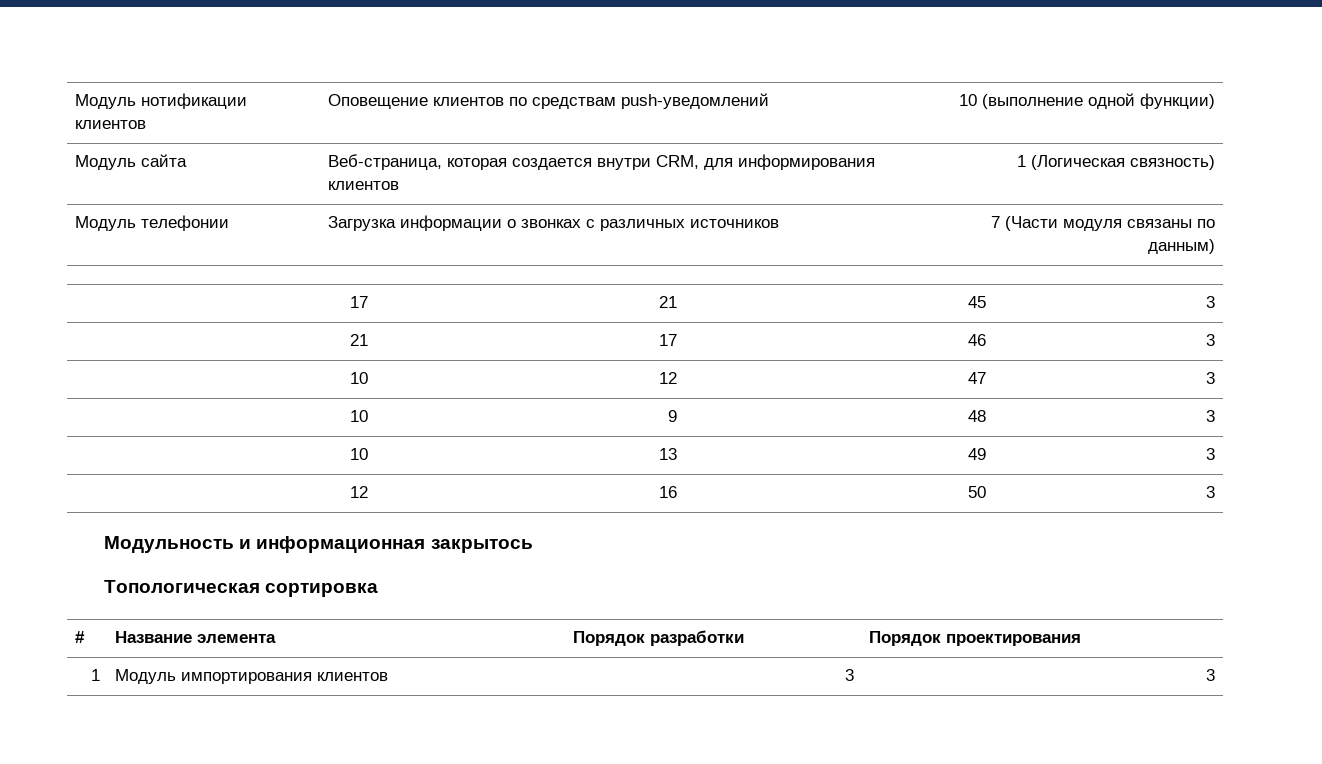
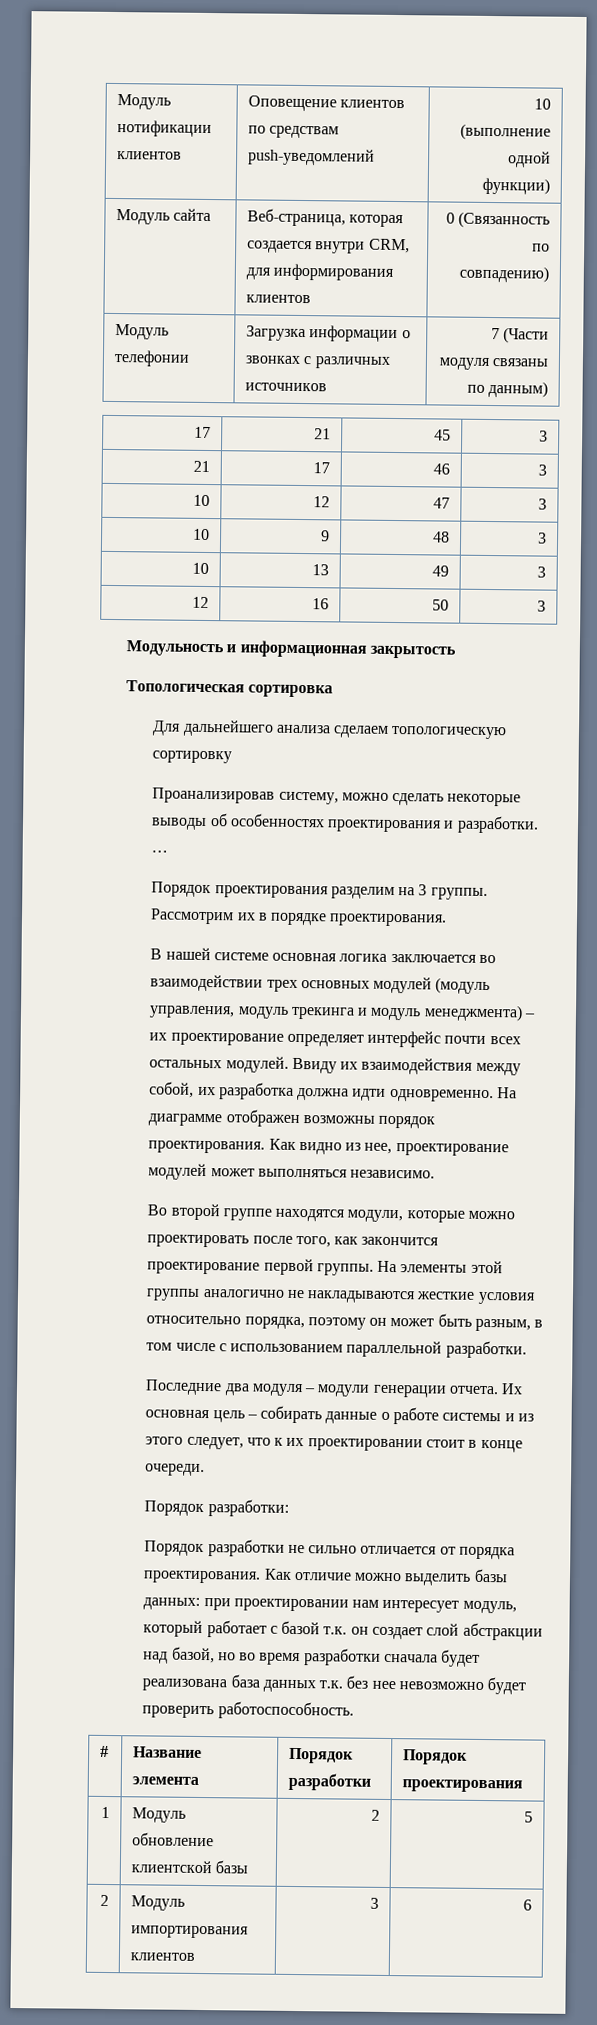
- Модуль сайта | Веб-страница, которая создается внутри CRM, для информирования клиентов | 1 (Логическая связность)
+ Модуль сайта | Веб-страница, которая создается внутри CRM, для информирования клиентов | 0 (Связанность по совпадению)
- Модульность и информационная закрытось
+ Модульность и информационная закрытость
+ Для дальнейшего анализа сделаем топологическую сортировку
+ Проанализировав систему, можно сделать некоторые выводы об особенностях проектирования и разработки. …
+ Порядок проектирования разделим на 3 группы. Рассмотрим их в порядке проектирования.
+ В нашей системе основная логика заключается во взаимодействии трех основных модулей (модуль управления, модуль трекинга и модуль менеджмента) – их проектирование определяет интерфейс почти всех остальных модулей. Ввиду их взаимодействия между собой, их разработка должна идти одновременно. На диаграмме отображен возможны порядок проектирования. Как видно из нее, проектирование модулей может выполняться независимо.
+ Во второй группе находятся модули, которые можно проектировать после того, как закончится проектирование первой группы. На элементы этой группы аналогично не накладываются жесткие условия относительно порядка, поэтому он может быть разным, в том числе с использованием параллельной разработки.
+ Последние два модуля – модули генерации отчета. Их основная цель – собирать данные о работе системы и из этого следует, что к их проектировании стоит в конце очереди.
+ Порядок разработки:
+ Порядок разработки не сильно отличается от порядка проектирования. Как отличие можно выделить базы данных: при проектировании нам интересует модуль, который работает с базой т.к. он создает слой абстракции над базой, но во время разработки сначала будет реализована база данных т.к. без нее невозможно будет проверить работоспособность.
- 1 | Модуль импортирования клиентов | 3 | 3
+ 1 | Модуль обновление клиентской базы | 2 | 5
+ 2 | Модуль импортирования клиентов | 3 | 6

